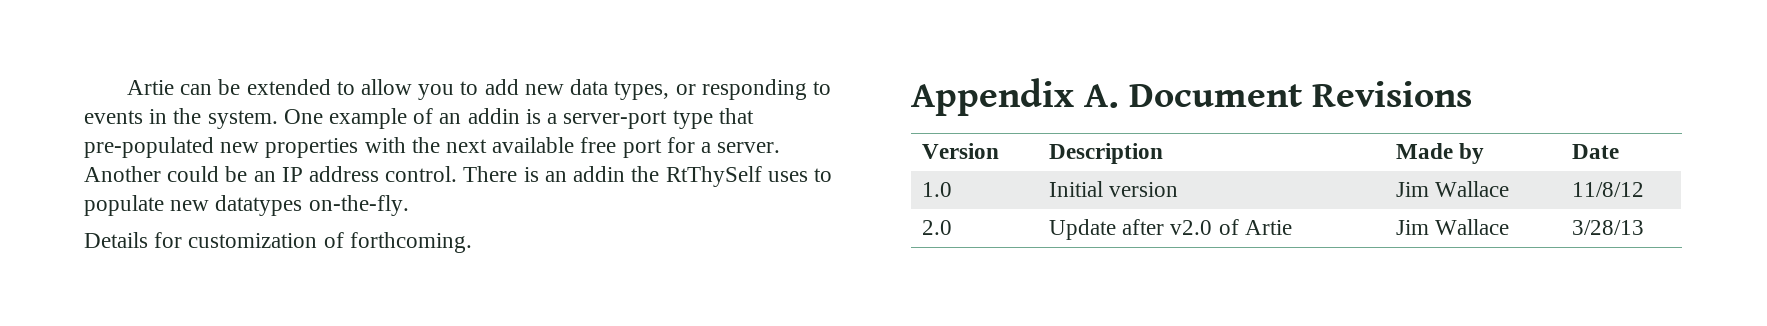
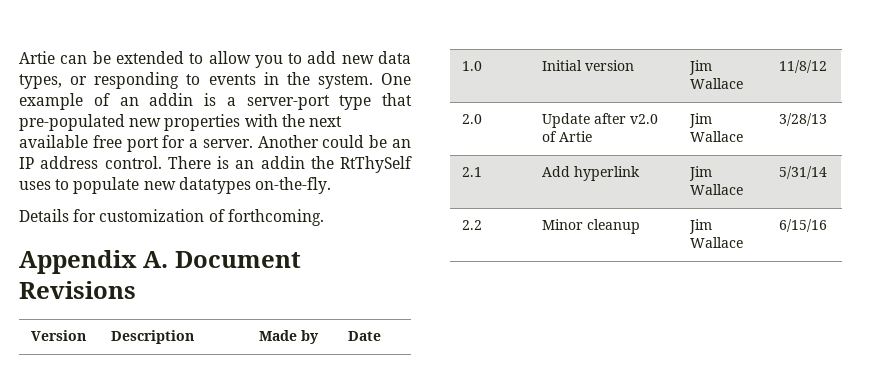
+ 2.1 | Add hyperlink | Jim Wallace | 5/31/14
+ 2.2 | Minor cleanup | Jim Wallace | 6/15/16

